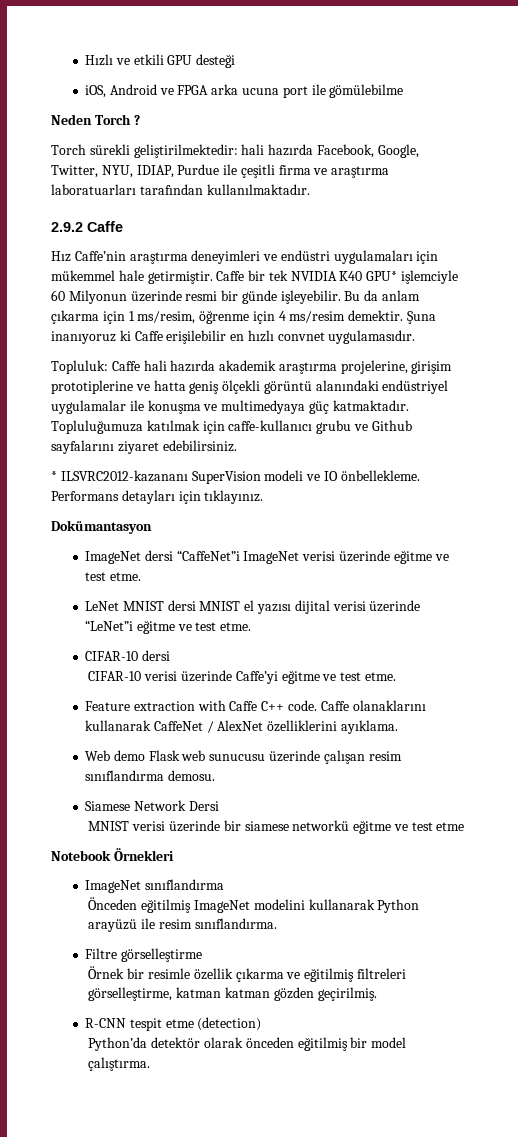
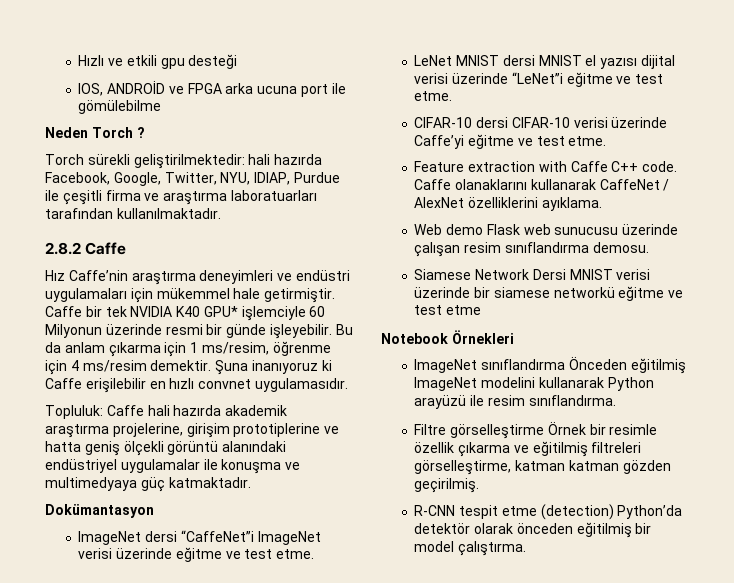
- Hızlı ve etkili GPU desteği
+ Hızlı ve etkili gpu desteği
- iOS, Android ve FPGA arka ucuna port ile gömülebilme
+ IOS, ANDROİD ve FPGA arka ucuna port ile gömülebilme
- 2.9.2 Caffe
+ 2.8.2 Caffe
- Topluluğumuza katılmak için caffe-kullanıcı grubu ve Github sayfalarını ziyaret edebilirsiniz.
- * ILSVRC2012-kazananı SuperVision modeli ve IO önbellekleme. Performans detayları için tıklayınız.
- CIFAR-10 dersi
- CIFAR-10 verisi üzerinde Caffe’yi eğitme ve test etme.
+ CIFAR-10 dersi CIFAR-10 verisi üzerinde Caffe’yi eğitme ve test etme.
- Siamese Network Dersi
- MNIST verisi üzerinde bir siamese networkü eğitme ve test etme
+ Siamese Network Dersi MNIST verisi üzerinde bir siamese networkü eğitme ve test etme
- ImageNet sınıflandırma
- Önceden eğitilmiş ImageNet modelini kullanarak Python arayüzü ile resim sınıflandırma.
+ ImageNet sınıflandırma Önceden eğitilmiş ImageNet modelini kullanarak Python arayüzü ile resim sınıflandırma.
- Filtre görselleştirme
- Örnek bir resimle özellik çıkarma ve eğitilmiş filtreleri görselleştirme, katman katman gözden geçirilmiş.
+ Filtre görselleştirme Örnek bir resimle özellik çıkarma ve eğitilmiş filtreleri görselleştirme, katman katman gözden geçirilmiş.
- R-CNN tespit etme (detection)
- Python’da detektör olarak önceden eğitilmiş bir model çalıştırma.
+ R-CNN tespit etme (detection) Python’da detektör olarak önceden eğitilmiş bir model çalıştırma.

